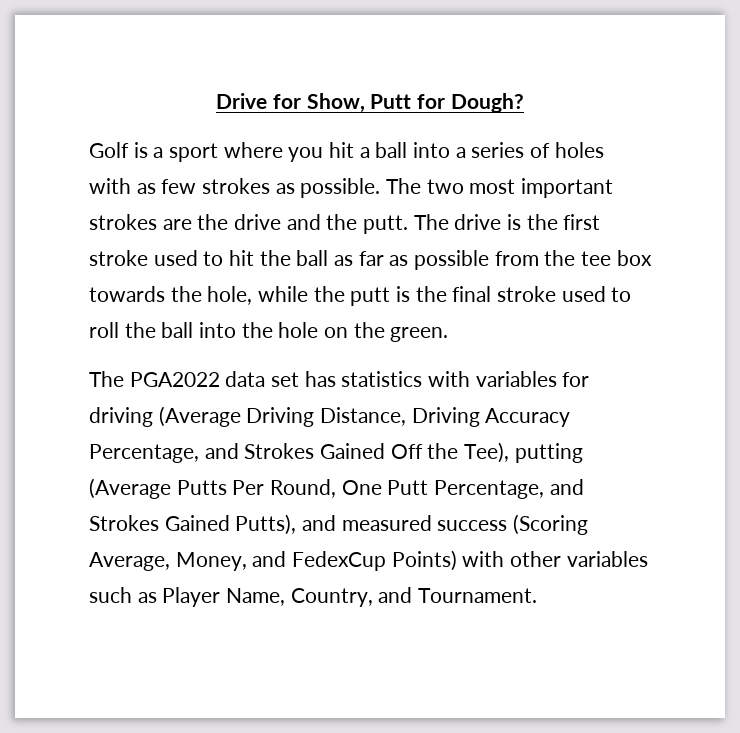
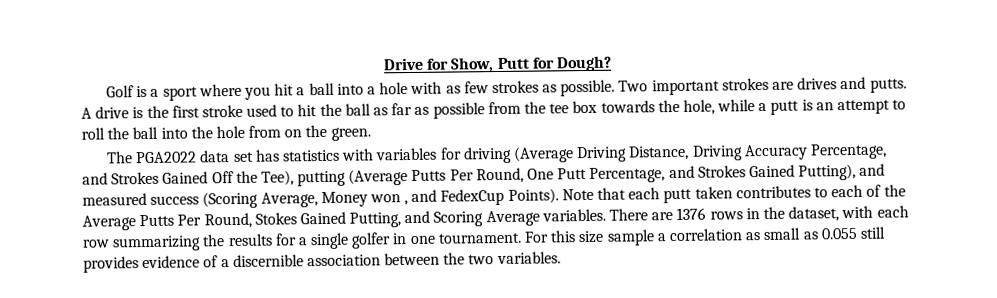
- Golf is a sport where you hit a ball into a series of holes with as few strokes as possible.
+ Golf is a sport where you hit a ball into a hole with as few strokes as possible.
- The two most important strokes are the drive and the putt. The drive is the first stroke used to hit the ball as far as possible from the tee box towards the hole, while the putt is the final stroke used to roll the ball into the hole on the green.
+ Two important strokes are drives and putts. A drive is the first stroke used to hit the ball as far as possible from the tee box towards the hole, while a putt is an attempt to roll the ball into the hole from on the green.
- The PGA2022 data set has statistics with variables for driving (Average Driving Distance, Driving Accuracy Percentage, and Strokes Gained Off the Tee), putting (Average Putts Per Round, One Putt Percentage, and Strokes Gained Putts), and measured success (Scoring Average, Money, and FedexCup Points) with other variables such as Player Name, Country, and Tournament.
+ The PGA2022 data set has statistics with variables for driving (Average Driving Distance, Driving Accuracy Percentage, and Strokes Gained Off the Tee), putting (Average Putts Per Round, One Putt Percentage, and Strokes Gained Putting), and measured success (Scoring Average, Money won , and FedexCup Points). Note that each putt taken contributes to each of the Average Putts Per Round, Stokes Gained Putting, and Scoring Average variables. There are 1376 rows in the dataset, with each row summarizing the results for a single golfer in one tournament. For this size sample a correlation as small as 0.055 still provides evidence of a discernible association between the two variables.

